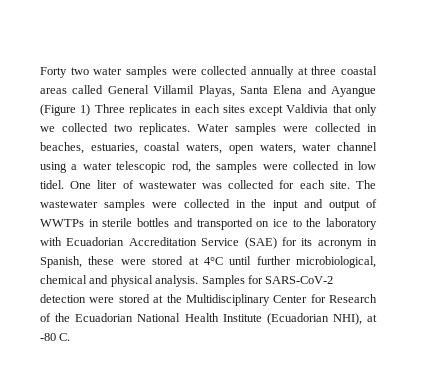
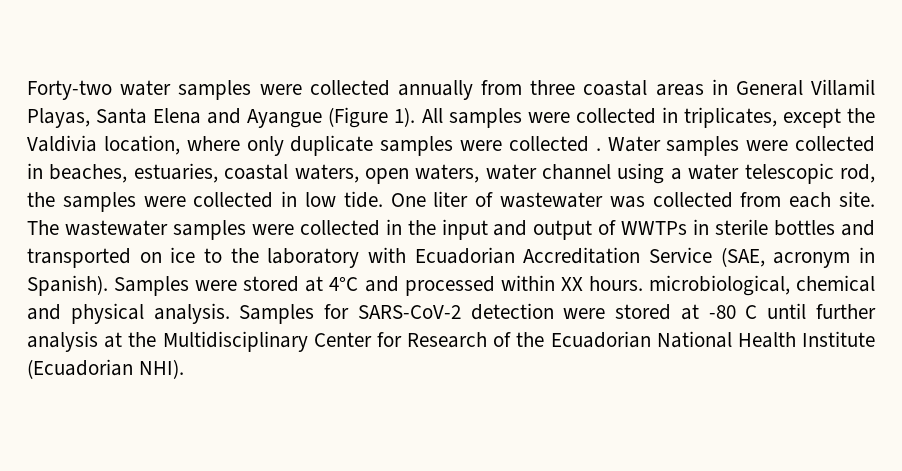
- Forty two water samples were collected annually at three coastal areas called General Villamil Playas, Santa Elena and Ayangue (Figure 1) Three replicates in each sites except Valdivia that only we collected two replicates.
+ Forty-two water samples were collected annually from three coastal areas in General Villamil Playas, Santa Elena and Ayangue (Figure 1). All samples were collected in triplicates, except the Valdivia location, where only duplicate samples were collected .
- Water samples were collected in beaches, estuaries, coastal waters, open waters, water channel using a water telescopic rod, the samples were collected in low tidel.
+ Water samples were collected in beaches, estuaries, coastal waters, open waters, water channel using a water telescopic rod, the samples were collected in low tide.
- One liter of wastewater was collected for each site.
+ One liter of wastewater was collected from each site.
- The wastewater samples were collected in the input and output of WWTPs in sterile bottles and transported on ice to the laboratory with Ecuadorian Accreditation Service (SAE) for its acronym in Spanish, these were stored at 4°C until further microbiological, chemical and physical analysis.
+ The wastewater samples were collected in the input and output of WWTPs in sterile bottles and transported on ice to the laboratory with Ecuadorian Accreditation Service (SAE, acronym in Spanish). Samples were stored at 4°C and processed within XX hours. microbiological, chemical and physical analysis.
- Samples for SARS-CoV-2 detection were stored at the Multidisciplinary Center for Research of the Ecuadorian National Health Institute (Ecuadorian NHI), at -80 C.
+ Samples for SARS-CoV-2 detection were stored at -80 C until further analysis at the Multidisciplinary Center for Research of the Ecuadorian National Health Institute (Ecuadorian NHI).

